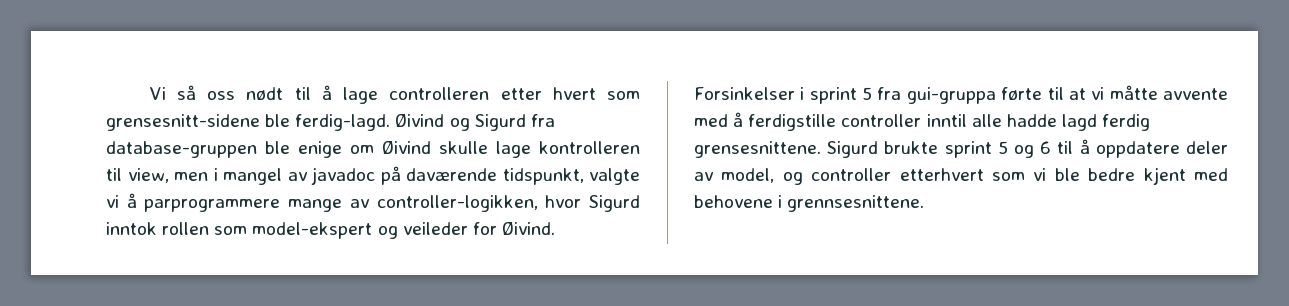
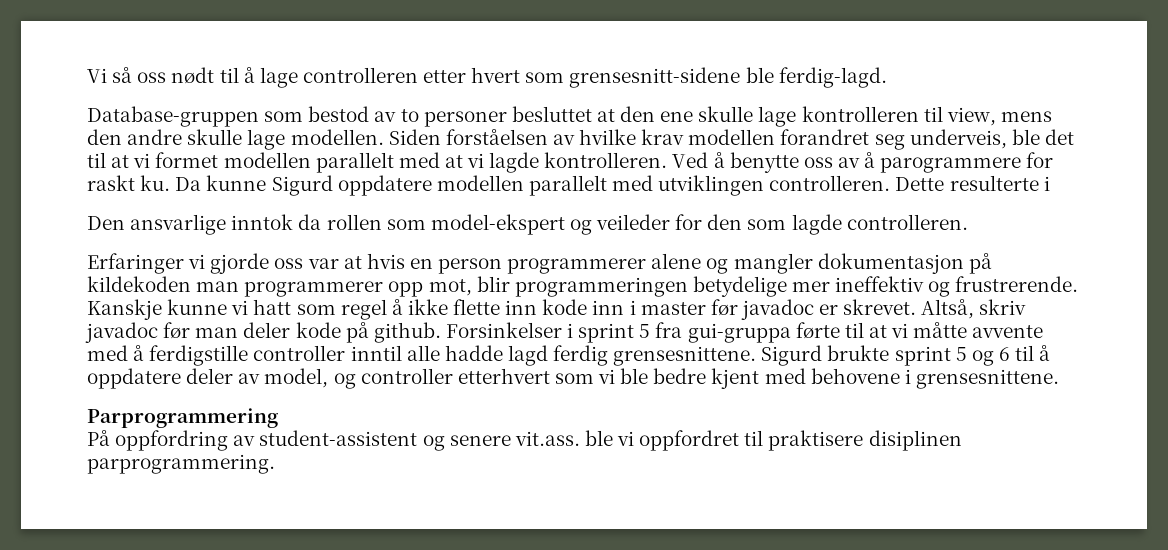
- Vi så oss nødt til å lage controlleren etter hvert som grensesnitt-sidene ble ferdig-lagd. Øivind og Sigurd fra database-gruppen ble enige om Øivind skulle lage kontrolleren til view, men i mangel av javadoc på daværende tidspunkt, valgte vi å parprogrammere mange av controller-logikken, hvor Sigurd inntok rollen som model-ekspert og veileder for Øivind.
+ Vi så oss nødt til å lage controlleren etter hvert som grensesnitt-sidene ble ferdig-lagd.
+ Database-gruppen som bestod av to personer besluttet at den ene skulle lage kontrolleren til view, mens den andre skulle lage modellen. Siden forståelsen av hvilke krav modellen forandret seg underveis, ble det til at vi formet modellen parallelt med at vi lagde kontrolleren. Ved å benytte oss av å parogrammere for raskt ku. Da kunne Sigurd oppdatere modellen parallelt med utviklingen controlleren. Dette resulterte i
+ Den ansvarlige inntok da rollen som model-ekspert og veileder for den som lagde controlleren.
+ Erfaringer vi gjorde oss var at hvis en person programmerer alene og mangler dokumentasjon på kildekoden man programmerer opp mot, blir programmeringen betydelige mer ineffektiv og frustrerende. Kanskje kunne vi hatt som regel å ikke flette inn kode inn i master før javadoc er skrevet. Altså, skriv javadoc før man deler kode på github.
- Sigurd brukte sprint 5 og 6 til å oppdatere deler av model, og controller etterhvert som vi ble bedre kjent med behovene i grennsesnittene.
+ Sigurd brukte sprint 5 og 6 til å oppdatere deler av model, og controller etterhvert som vi ble bedre kjent med behovene i grensesnittene.
+ Parprogrammering
+ På oppfordring av student-assistent og senere vit.ass. ble vi oppfordret til praktisere disiplinen parprogrammering.

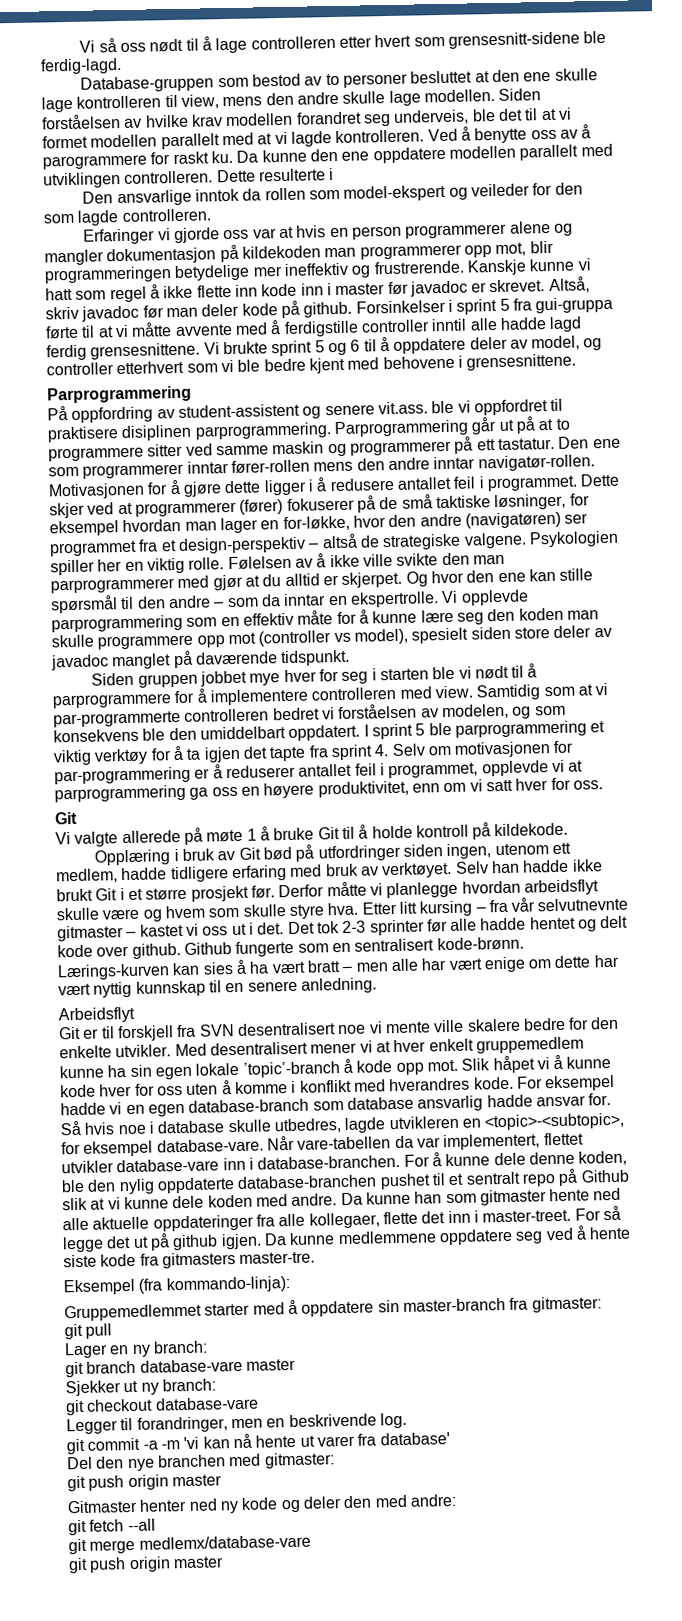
- Da kunne Sigurd oppdatere modellen parallelt med utviklingen controlleren.
+ Da kunne den ene oppdatere modellen parallelt med utviklingen controlleren.
- Sigurd brukte sprint 5 og 6 til å oppdatere deler av model, og controller etterhvert som vi ble bedre kjent med behovene i grensesnittene.
+ Vi brukte sprint 5 og 6 til å oppdatere deler av model, og controller etterhvert som vi ble bedre kjent med behovene i grensesnittene.
+ Parprogrammering går ut på at to programmere sitter ved samme maskin og programmerer på ett tastatur. Den ene som programmerer inntar fører-rollen mens den andre inntar navigatør-rollen. Motivasjonen for å gjøre dette ligger i å redusere antallet feil i programmet. Dette skjer ved at programmerer (fører) fokuserer på de små taktiske løsninger, for eksempel hvordan man lager en for-løkke, hvor den andre (navigatøren) ser programmet fra et design-perspektiv – altså de strategiske valgene. Psykologien spiller her en viktig rolle. Følelsen av å ikke ville svikte den man parprogrammerer med gjør at du alltid er skjerpet. Og hvor den ene kan stille spørsmål til den andre – som da inntar en ekspertrolle. Vi opplevde parprogrammering som en effektiv måte for å kunne lære seg den koden man skulle programmere opp mot (controller vs model), spesielt siden store deler av javadoc manglet på daværende tidspunkt.
+ Siden gruppen jobbet mye hver for seg i starten ble vi nødt til å parprogrammere for å implementere controlleren med view. Samtidig som at vi par-programmerte controlleren bedret vi forståelsen av modelen, og som konsekvens ble den umiddelbart oppdatert. I sprint 5 ble parprogrammering et viktig verktøy for å ta igjen det tapte fra sprint 4. Selv om motivasjonen for par-programmering er å reduserer antallet feil i programmet, opplevde vi at parprogrammering ga oss en høyere produktivitet, enn om vi satt hver for oss.
+ Git
+ Vi valgte allerede på møte 1 å bruke Git til å holde kontroll på kildekode.
+ Opplæring i bruk av Git bød på utfordringer siden ingen, utenom ett medlem, hadde tidligere erfaring med bruk av verktøyet. Selv han hadde ikke brukt Git i et større prosjekt før. Derfor måtte vi planlegge hvordan arbeidsflyt skulle være og hvem som skulle styre hva. Etter litt kursing – fra vår selvutnevnte gitmaster – kastet vi oss ut i det. Det tok 2-3 sprinter før alle hadde hentet og delt kode over github. Github fungerte som en sentralisert kode-brønn. Lærings-kurven kan sies å ha vært bratt – men alle har vært enige om dette har vært nyttig kunnskap til en senere anledning.
+ Arbeidsflyt
+ Git er til forskjell fra SVN desentralisert noe vi mente ville skalere bedre for den enkelte utvikler. Med desentralisert mener vi at hver enkelt gruppemedlem kunne ha sin egen lokale ’topic’-branch å kode opp mot. Slik håpet vi å kunne kode hver for oss uten å komme i konflikt med hverandres kode. For eksempel hadde vi en egen database-branch som database ansvarlig hadde ansvar for. Så hvis noe i database skulle utbedres, lagde utvikleren en <topic>-<subtopic>, for eksempel database-vare. Når vare-tabellen da var implementert, flettet utvikler database-vare inn i database-branchen. For å kunne dele denne koden, ble den nylig oppdaterte database-branchen pushet til et sentralt repo på Github slik at vi kunne dele koden med andre. Da kunne han som gitmaster hente ned alle aktuelle oppdateringer fra alle kollegaer, flette det inn i master-treet. For så legge det ut på github igjen. Da kunne medlemmene oppdatere seg ved å hente siste kode fra gitmasters master-tre.
+ Eksempel (fra kommando-linja):
+ Gruppemedlemmet starter med å oppdatere sin master-branch fra gitmaster:
+ git pull
+ Lager en ny branch:
+ git branch database-vare master
+ Sjekker ut ny branch:
+ git checkout database-vare
+ Legger til forandringer, men en beskrivende log.
+ git commit -a -m 'vi kan nå hente ut varer fra database'
+ Del den nye branchen med gitmaster:
+ git push origin master
+ Gitmaster henter ned ny kode og deler den med andre:
+ git fetch --all
+ git merge medlemx/database-vare
+ git push origin master

